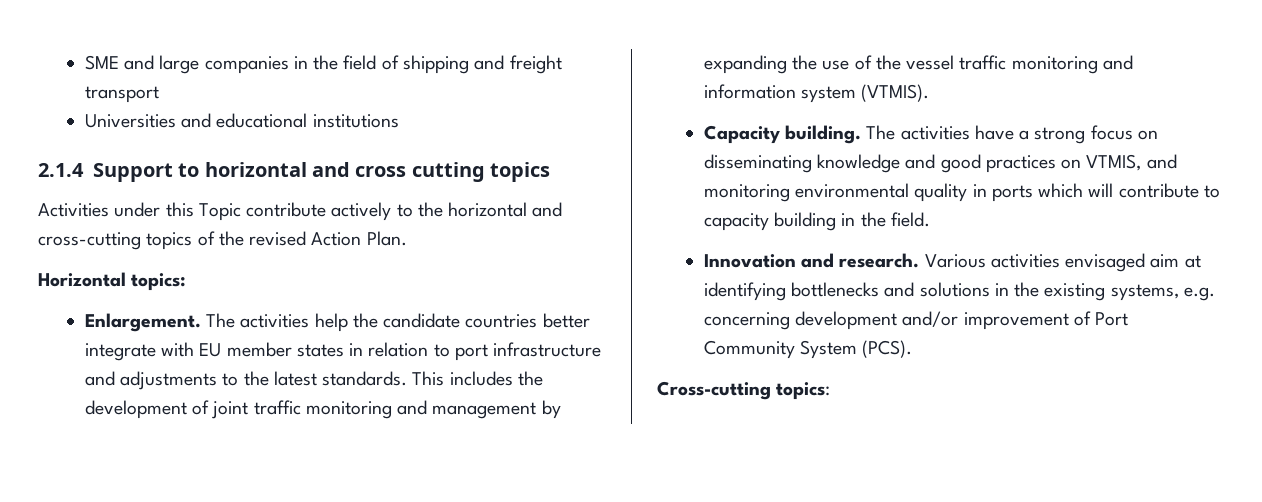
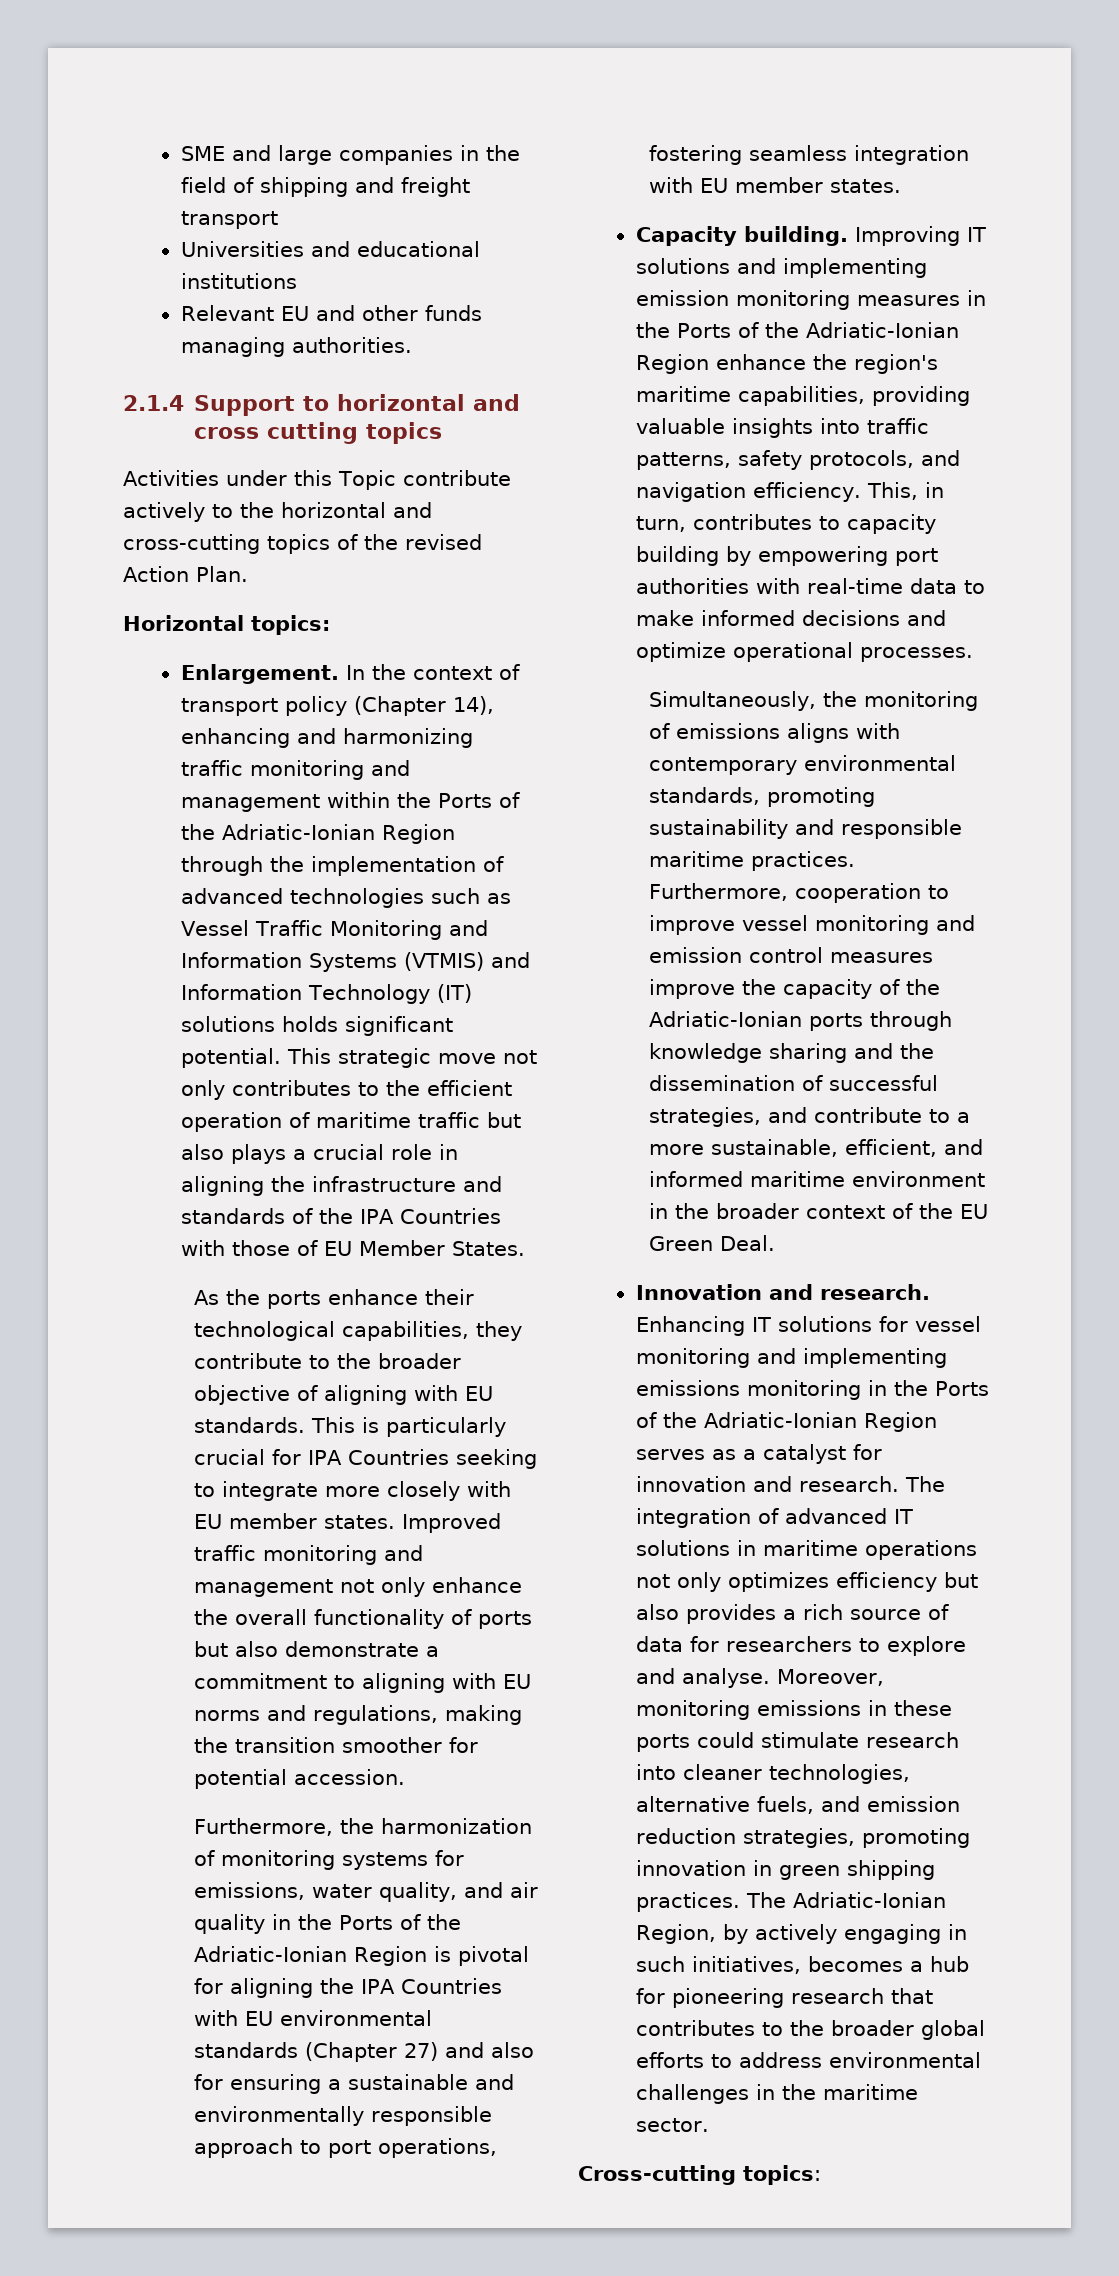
+ Relevant EU and other funds managing authorities.
- The activities help the candidate countries better integrate with EU member states in relation to port infrastructure and adjustments to the latest standards. This includes the development of joint traffic monitoring and management by expanding the use of the vessel traffic monitoring and information system (VTMIS).
- Capacity building. The activities have a strong focus on disseminating knowledge and good practices on VTMIS, and monitoring environmental quality in ports which will contribute to capacity building in the field.
- Innovation and research. Various activities envisaged aim at identifying bottlenecks and solutions in the existing systems, e.g. concerning development and/or improvement of Port Community System (PCS).
+ In the context of transport policy (Chapter 14), enhancing and harmonizing traffic monitoring and management within the Ports of the Adriatic-Ionian Region through the implementation of advanced technologies such as Vessel Traffic Monitoring and Information Systems (VTMIS) and Information Technology (IT) solutions holds significant potential. This strategic move not only contributes to the efficient operation of maritime traffic but also plays a crucial role in aligning the infrastructure and standards of the IPA Countries with those of EU Member States.
+ As the ports enhance their technological capabilities, they contribute to the broader objective of aligning with EU standards. This is particularly crucial for IPA Countries seeking to integrate more closely with EU member states. Improved traffic monitoring and management not only enhance the overall functionality of ports but also demonstrate a commitment to aligning with EU norms and regulations, making the transition smoother for potential accession.
+ Furthermore, the harmonization of monitoring systems for emissions, water quality, and air quality in the Ports of the Adriatic-Ionian Region is pivotal for aligning the IPA Countries with EU environmental standards (Chapter 27) and also for ensuring a sustainable and environmentally responsible approach to port operations, fostering seamless integration with EU member states.
+ Capacity building. Improving IT solutions and implementing emission monitoring measures in the Ports of the Adriatic-Ionian Region enhance the region's maritime capabilities, providing valuable insights into traffic patterns, safety protocols, and navigation efficiency. This, in turn, contributes to capacity building by empowering port authorities with real-time data to make informed decisions and optimize operational processes.
+ Simultaneously, the monitoring of emissions aligns with contemporary environmental standards, promoting sustainability and responsible maritime practices. Furthermore, cooperation to improve vessel monitoring and emission control measures improve the capacity of the Adriatic-Ionian ports through knowledge sharing and the dissemination of successful strategies, and contribute to a more sustainable, efficient, and informed maritime environment in the broader context of the EU Green Deal.
+ Innovation and research. Enhancing IT solutions for vessel monitoring and implementing emissions monitoring in the Ports of the Adriatic-Ionian Region serves as a catalyst for innovation and research. The integration of advanced IT solutions in maritime operations not only optimizes efficiency but also provides a rich source of data for researchers to explore and analyse. Moreover, monitoring emissions in these ports could stimulate research into cleaner technologies, alternative fuels, and emission reduction strategies, promoting innovation in green shipping practices. The Adriatic-Ionian Region, by actively engaging in such initiatives, becomes a hub for pioneering research that contributes to the broader global efforts to address environmental challenges in the maritime sector.

